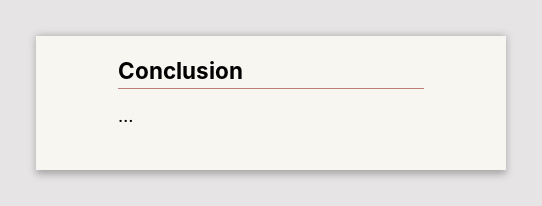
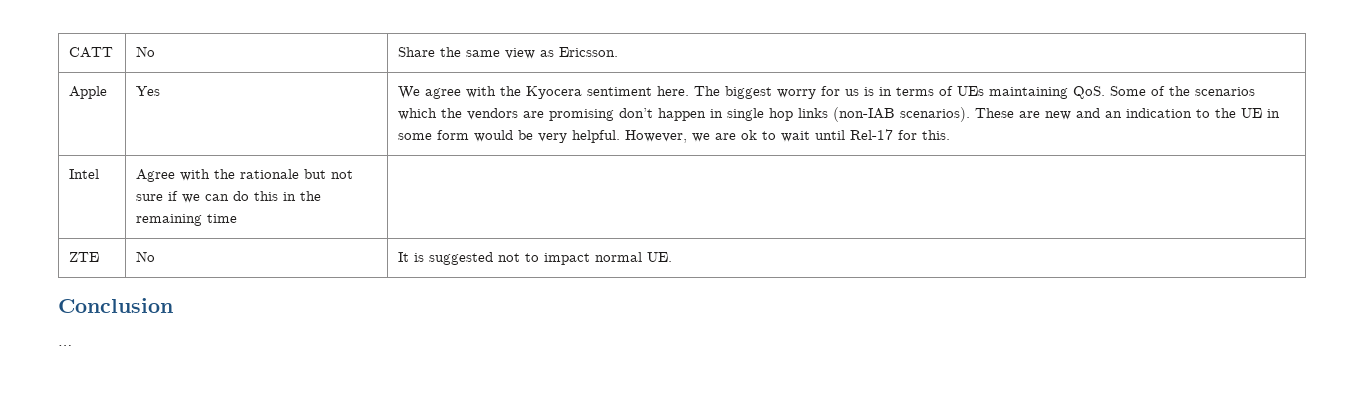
+ CATT | No | Share the same view as Ericsson.
+ Apple | Yes | We agree with the Kyocera sentiment here. The biggest worry for us is in terms of UEs maintaining QoS. Some of the scenarios which the vendors are promising don’t happen in single hop links (non-IAB scenarios). These are new and an indication to the UE in some form would be very helpful. However, we are ok to wait until Rel-17 for this.
+ Intel | Agree with the rationale but not sure if we can do this in the remaining time |
+ ZTE | No | It is suggested not to impact normal UE.

